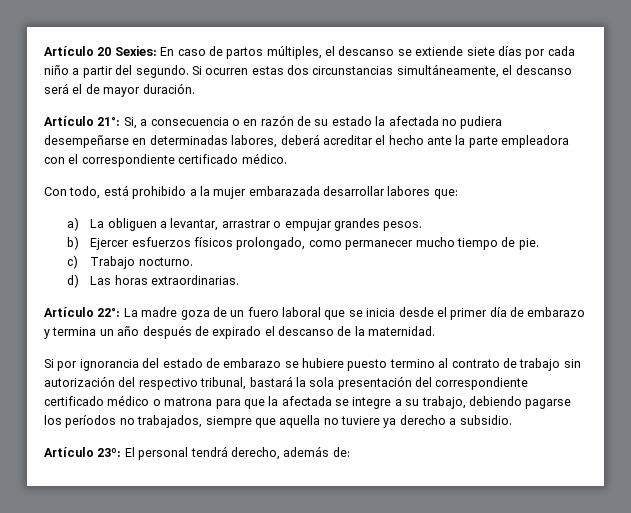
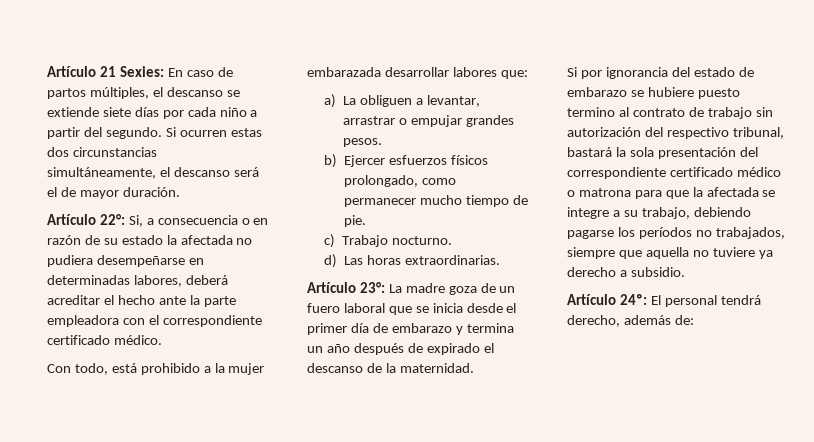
- Artículo 20 Sexies: En caso de partos múltiples, el descanso se extiende siete días por cada niño a partir del segundo.
+ Artículo 21 Sexies: En caso de partos múltiples, el descanso se extiende siete días por cada niño a partir del segundo.
- Artículo 21°: Si, a consecuencia o en razón de su estado la afectada no pudiera desempeñarse en determinadas labores, deberá acreditar el hecho ante la parte empleadora con el correspondiente certificado médico.
+ Artículo 22°: Si, a consecuencia o en razón de su estado la afectada no pudiera desempeñarse en determinadas labores, deberá acreditar el hecho ante la parte empleadora con el correspondiente certificado médico.
- Artículo 22°: La madre goza de un fuero laboral que se inicia desde el primer día de embarazo y termina un año después de expirado el descanso de la maternidad.
+ Artículo 23°: La madre goza de un fuero laboral que se inicia desde el primer día de embarazo y termina un año después de expirado el descanso de la maternidad.
- Artículo 23º: El personal tendrá derecho, además de:
+ Artículo 24º: El personal tendrá derecho, además de:

